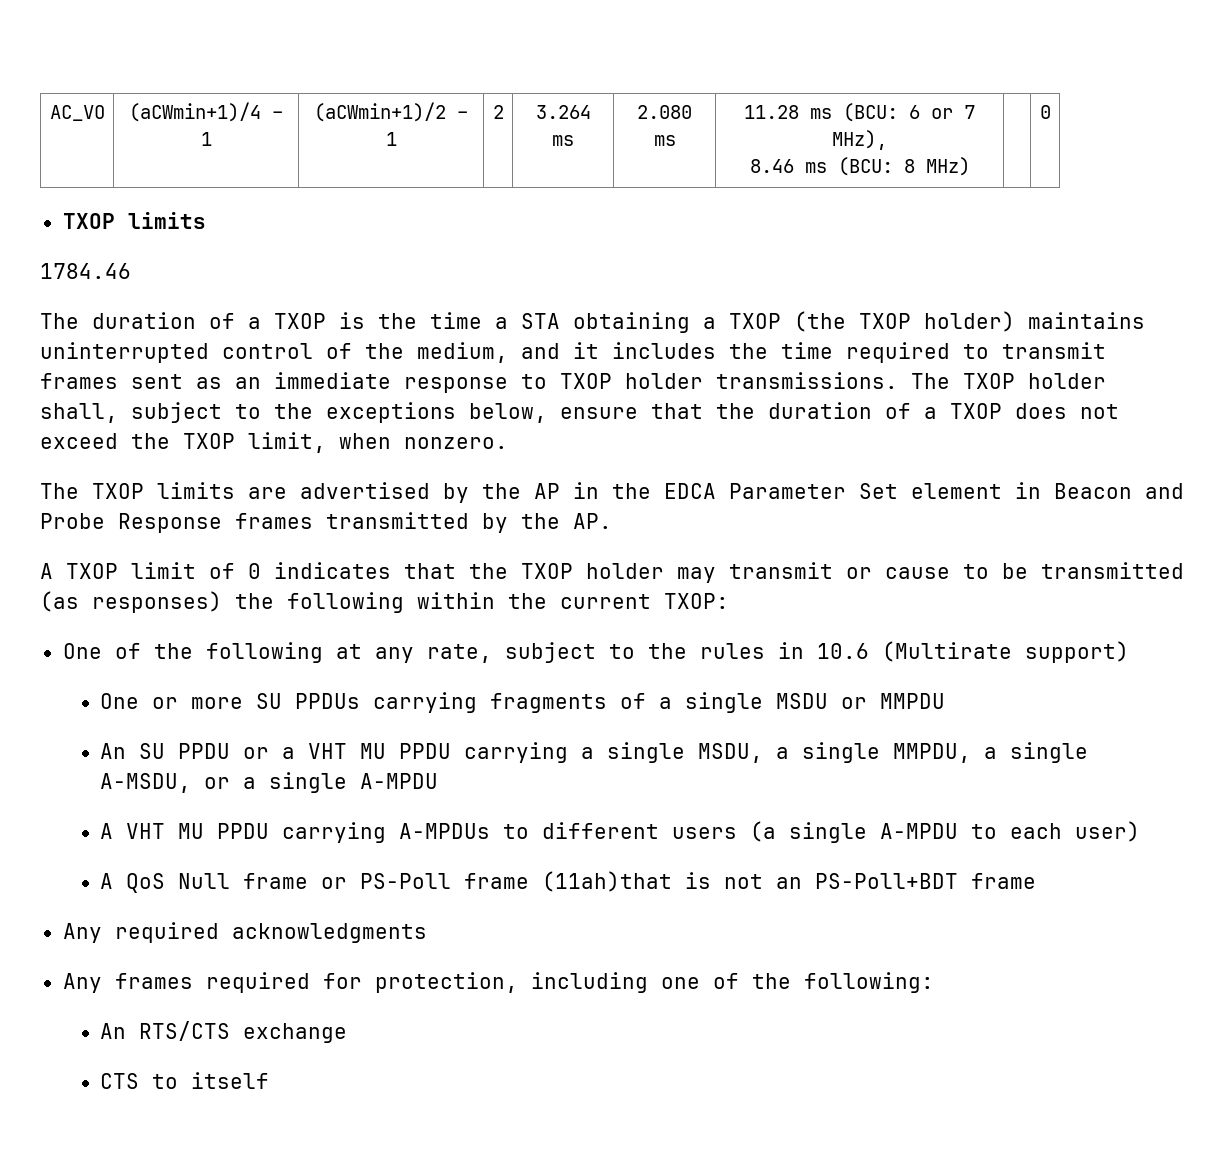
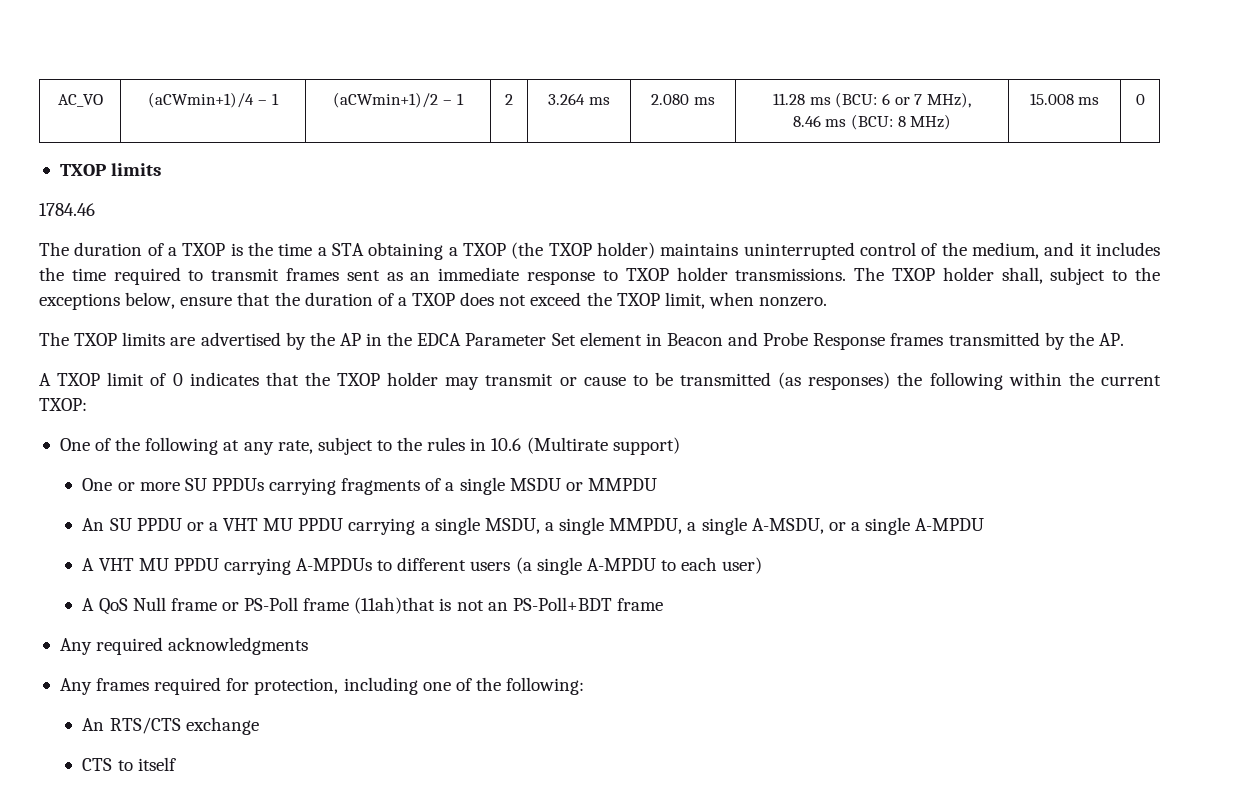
  AC_VO | (aCWmin+1)/4 – 1 | (aCWmin+1)/2 – 1 | 2 | 3.264 ms | 2.080 ms | 11.28 ms (BCU: 6 or 7 MHz),
- 8.46 ms (BCU: 8 MHz) | | 0
+ 8.46 ms (BCU: 8 MHz) | 15.008 ms | 0

